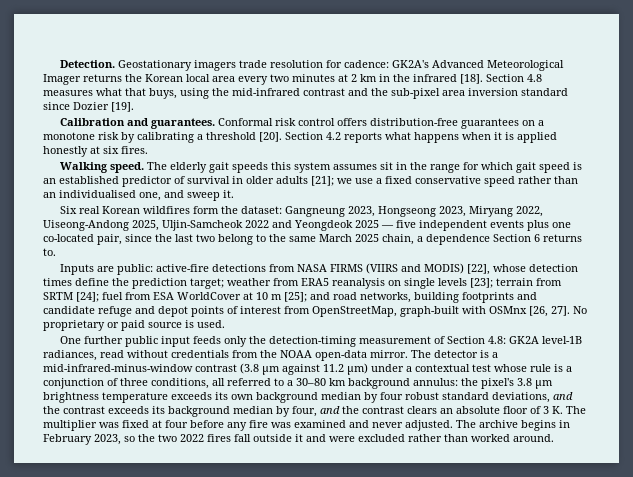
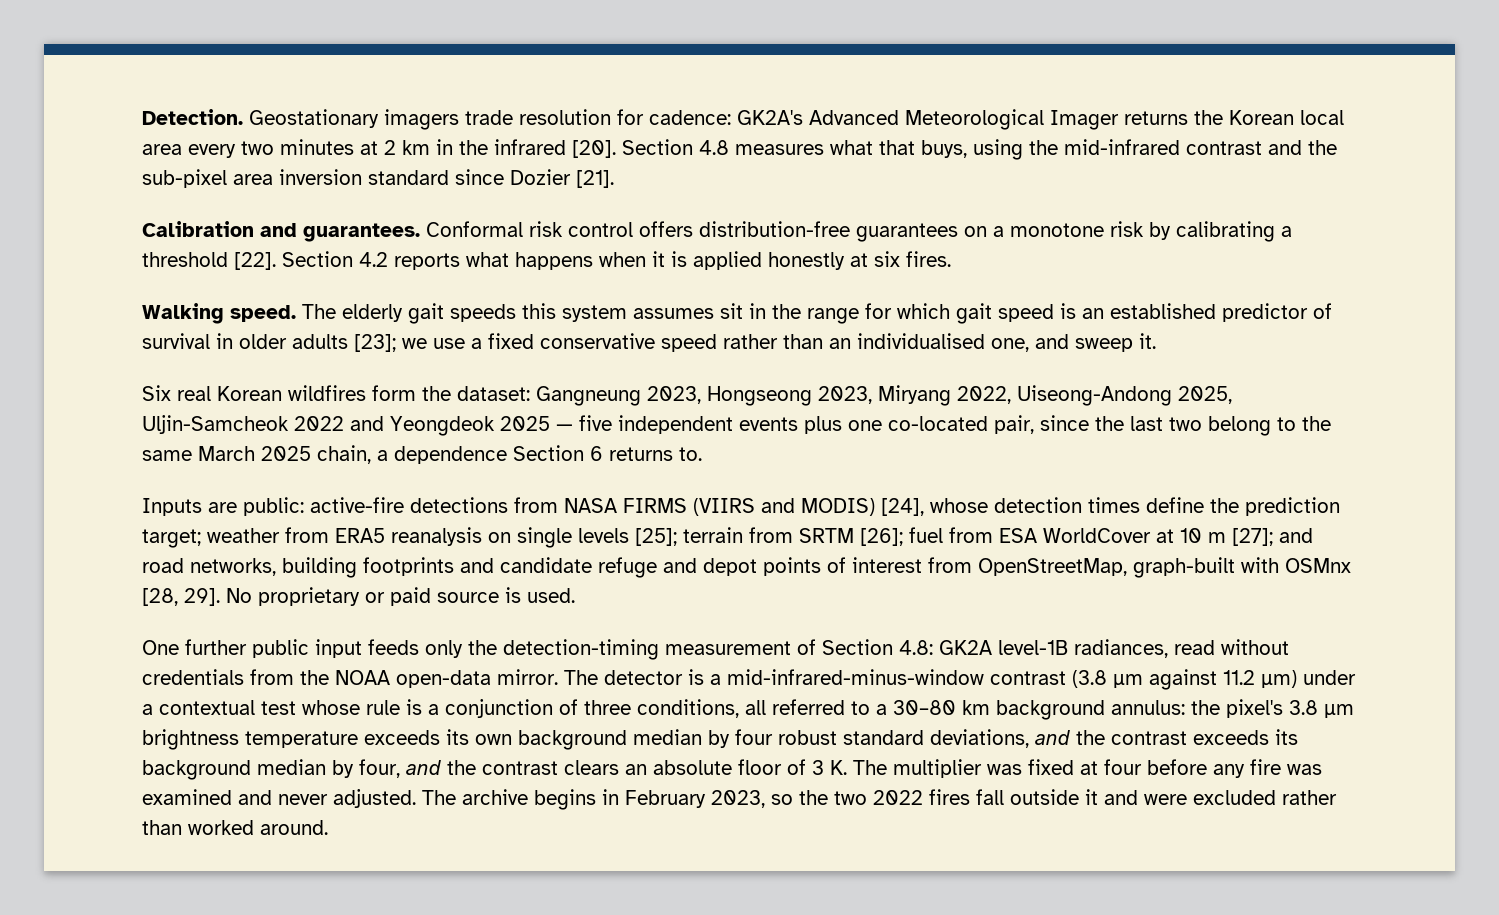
- Geostationary imagers trade resolution for cadence: GK2A's Advanced Meteorological Imager returns the Korean local area every two minutes at 2 km in the infrared [18].
+ Geostationary imagers trade resolution for cadence: GK2A's Advanced Meteorological Imager returns the Korean local area every two minutes at 2 km in the infrared [20].
- Section 4.8 measures what that buys, using the mid-infrared contrast and the sub-pixel area inversion standard since Dozier [19].
+ Section 4.8 measures what that buys, using the mid-infrared contrast and the sub-pixel area inversion standard since Dozier [21].
- Conformal risk control offers distribution-free guarantees on a monotone risk by calibrating a threshold [20].
+ Conformal risk control offers distribution-free guarantees on a monotone risk by calibrating a threshold [22].
- The elderly gait speeds this system assumes sit in the range for which gait speed is an established predictor of survival in older adults [21]; we use a fixed conservative speed rather than an individualised one, and sweep it.
+ The elderly gait speeds this system assumes sit in the range for which gait speed is an established predictor of survival in older adults [23]; we use a fixed conservative speed rather than an individualised one, and sweep it.
- Inputs are public: active-fire detections from NASA FIRMS (VIIRS and MODIS) [22], whose detection times define the prediction target; weather from ERA5 reanalysis on single levels [23]; terrain from SRTM [24]; fuel from ESA WorldCover at 10 m [25]; and road networks, building footprints and candidate refuge and depot points of interest from OpenStreetMap, graph-built with OSMnx [26, 27].
+ Inputs are public: active-fire detections from NASA FIRMS (VIIRS and MODIS) [24], whose detection times define the prediction target; weather from ERA5 reanalysis on single levels [25]; terrain from SRTM [26]; fuel from ESA WorldCover at 10 m [27]; and road networks, building footprints and candidate refuge and depot points of interest from OpenStreetMap, graph-built with OSMnx [28, 29].

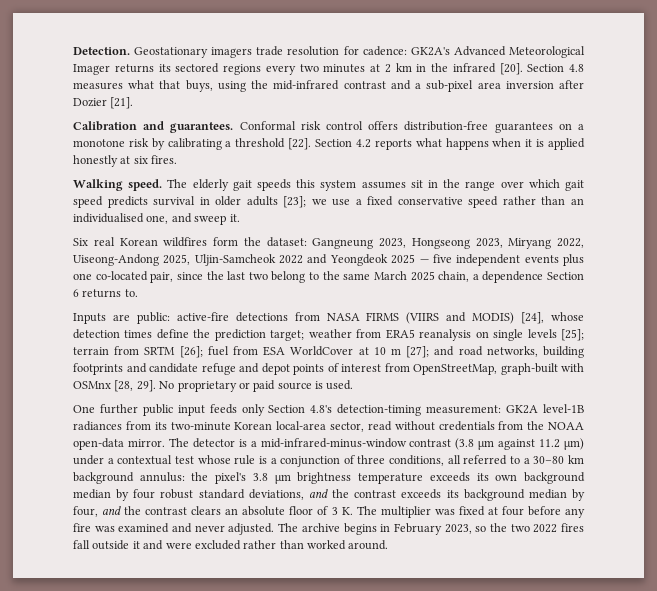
- Geostationary imagers trade resolution for cadence: GK2A's Advanced Meteorological Imager returns the Korean local area every two minutes at 2 km in the infrared [20].
+ Geostationary imagers trade resolution for cadence: GK2A's Advanced Meteorological Imager returns its sectored regions every two minutes at 2 km in the infrared [20].
- Section 4.8 measures what that buys, using the mid-infrared contrast and the sub-pixel area inversion standard since Dozier [21].
+ Section 4.8 measures what that buys, using the mid-infrared contrast and a sub-pixel area inversion after Dozier [21].
- The elderly gait speeds this system assumes sit in the range for which gait speed is an established predictor of survival in older adults [23]; we use a fixed conservative speed rather than an individualised one, and sweep it.
+ The elderly gait speeds this system assumes sit in the range over which gait speed predicts survival in older adults [23]; we use a fixed conservative speed rather than an individualised one, and sweep it.
- One further public input feeds only the detection-timing measurement of Section 4.8: GK2A level-1B radiances, read without credentials from the NOAA open-data mirror.
+ One further public input feeds only Section 4.8's detection-timing measurement: GK2A level-1B radiances from its two-minute Korean local-area sector, read without credentials from the NOAA open-data mirror.

